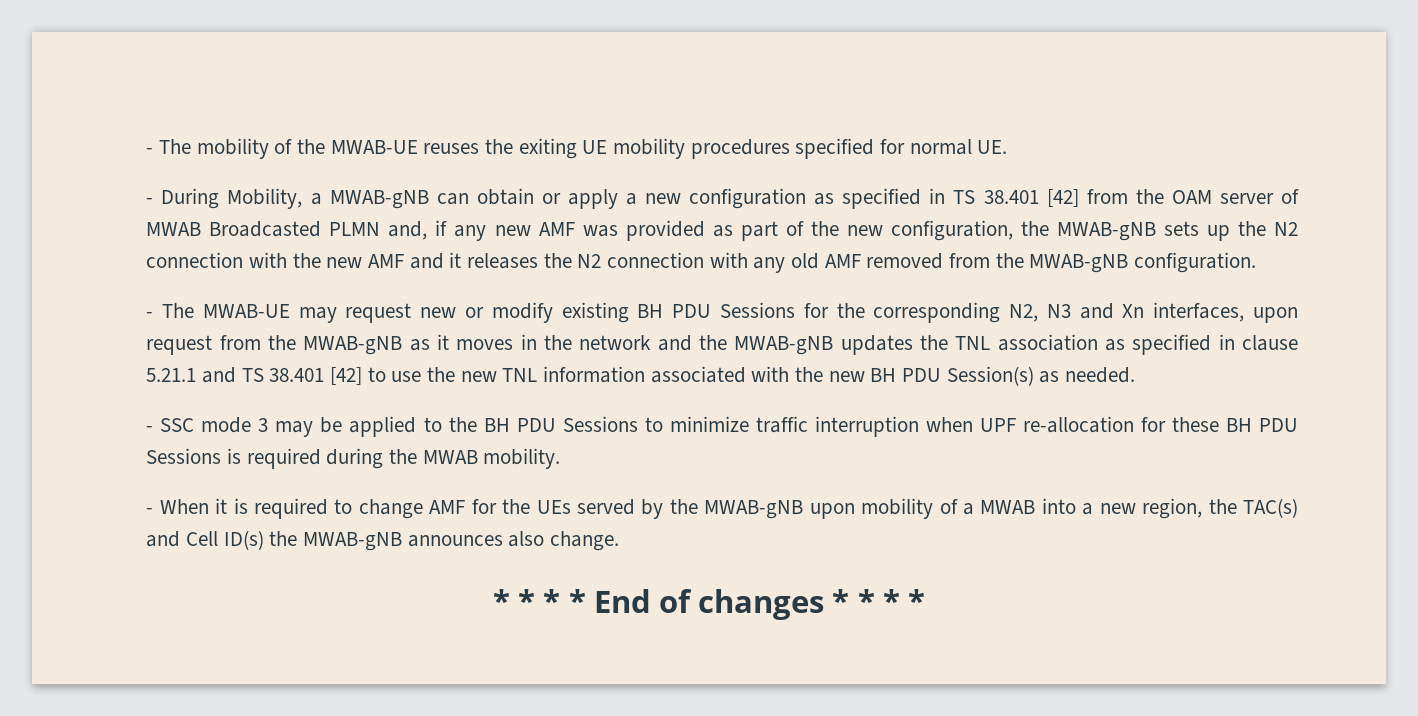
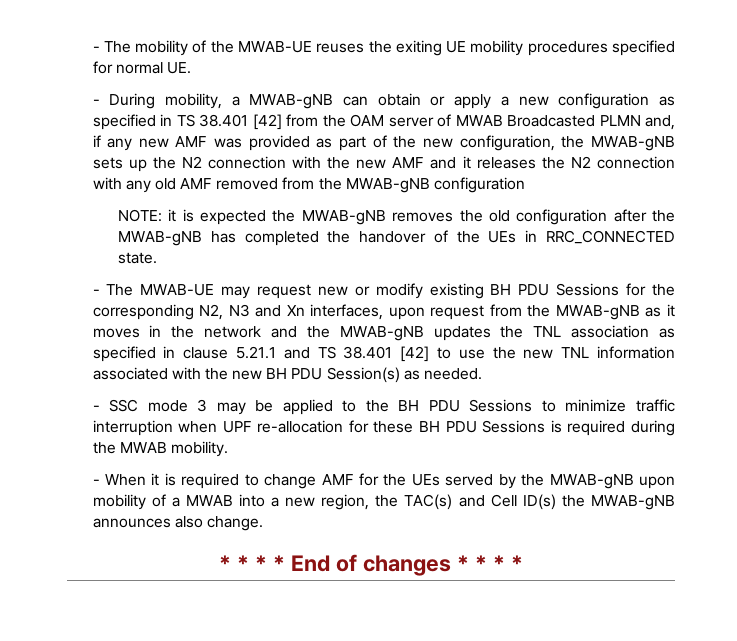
- - During Mobility, a MWAB-gNB can obtain or apply a new configuration as specified in TS 38.401 [42] from the OAM server of MWAB Broadcasted PLMN and, if any new AMF was provided as part of the new configuration, the MWAB-gNB sets up the N2 connection with the new AMF and it releases the N2 connection with any old AMF removed from the MWAB-gNB configuration.
+ - During mobility, a MWAB-gNB can obtain or apply a new configuration as specified in TS 38.401 [42] from the OAM server of MWAB Broadcasted PLMN and, if any new AMF was provided as part of the new configuration, the MWAB-gNB sets up the N2 connection with the new AMF and it releases the N2 connection with any old AMF removed from the MWAB-gNB configuration
+ NOTE: it is expected the MWAB-gNB removes the old configuration after the MWAB-gNB has completed the handover of the UEs in RRC_CONNECTED state.

